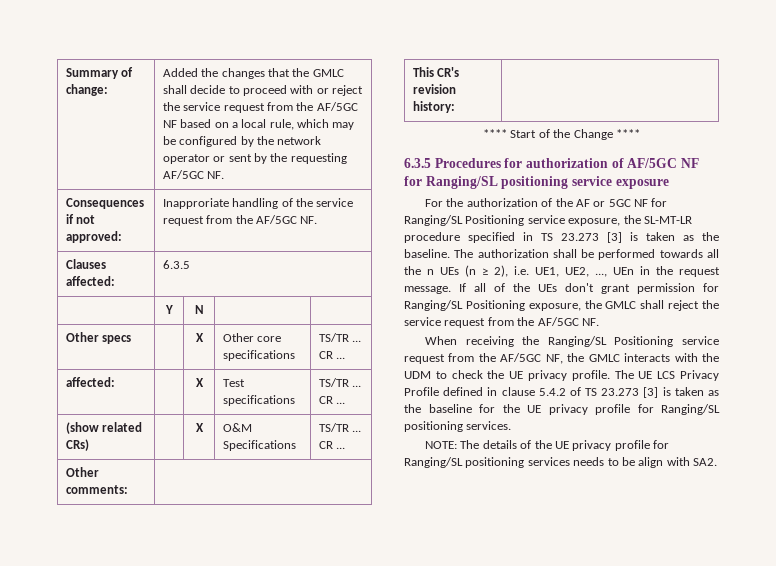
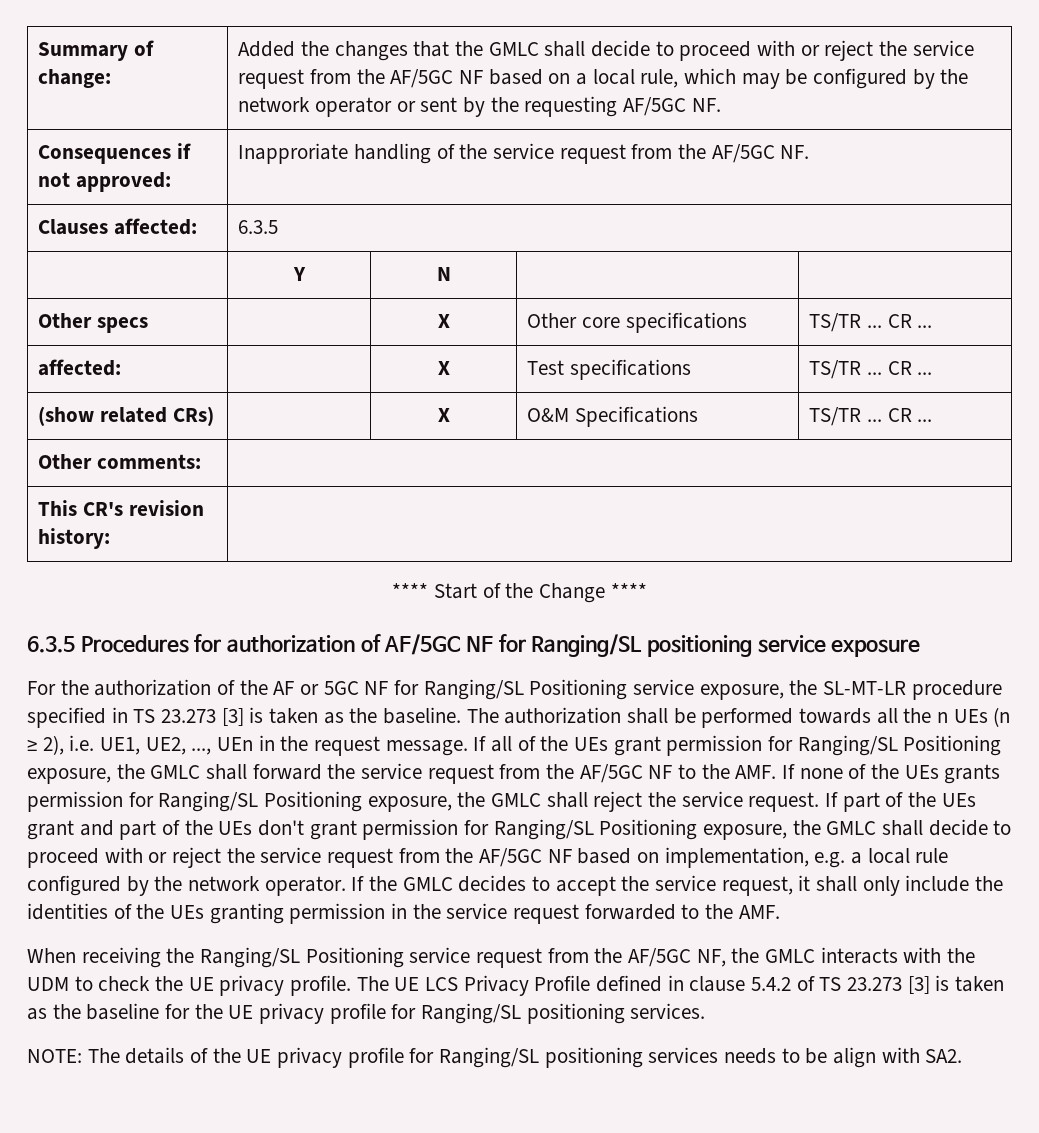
- If all of the UEs don't grant permission for Ranging/SL Positioning exposure, the GMLC shall reject the service request from the AF/5GC NF.
+ If all of the UEs grant permission for Ranging/SL Positioning exposure, the GMLC shall forward the service request from the AF/5GC NF to the AMF. If none of the UEs grants permission for Ranging/SL Positioning exposure, the GMLC shall reject the service request. If part of the UEs grant and part of the UEs don't grant permission for Ranging/SL Positioning exposure, the GMLC shall decide to proceed with or reject the service request from the AF/5GC NF based on implementation, e.g. a local rule configured by the network operator. If the GMLC decides to accept the service request, it shall only include the identities of the UEs granting permission in the service request forwarded to the AMF.

